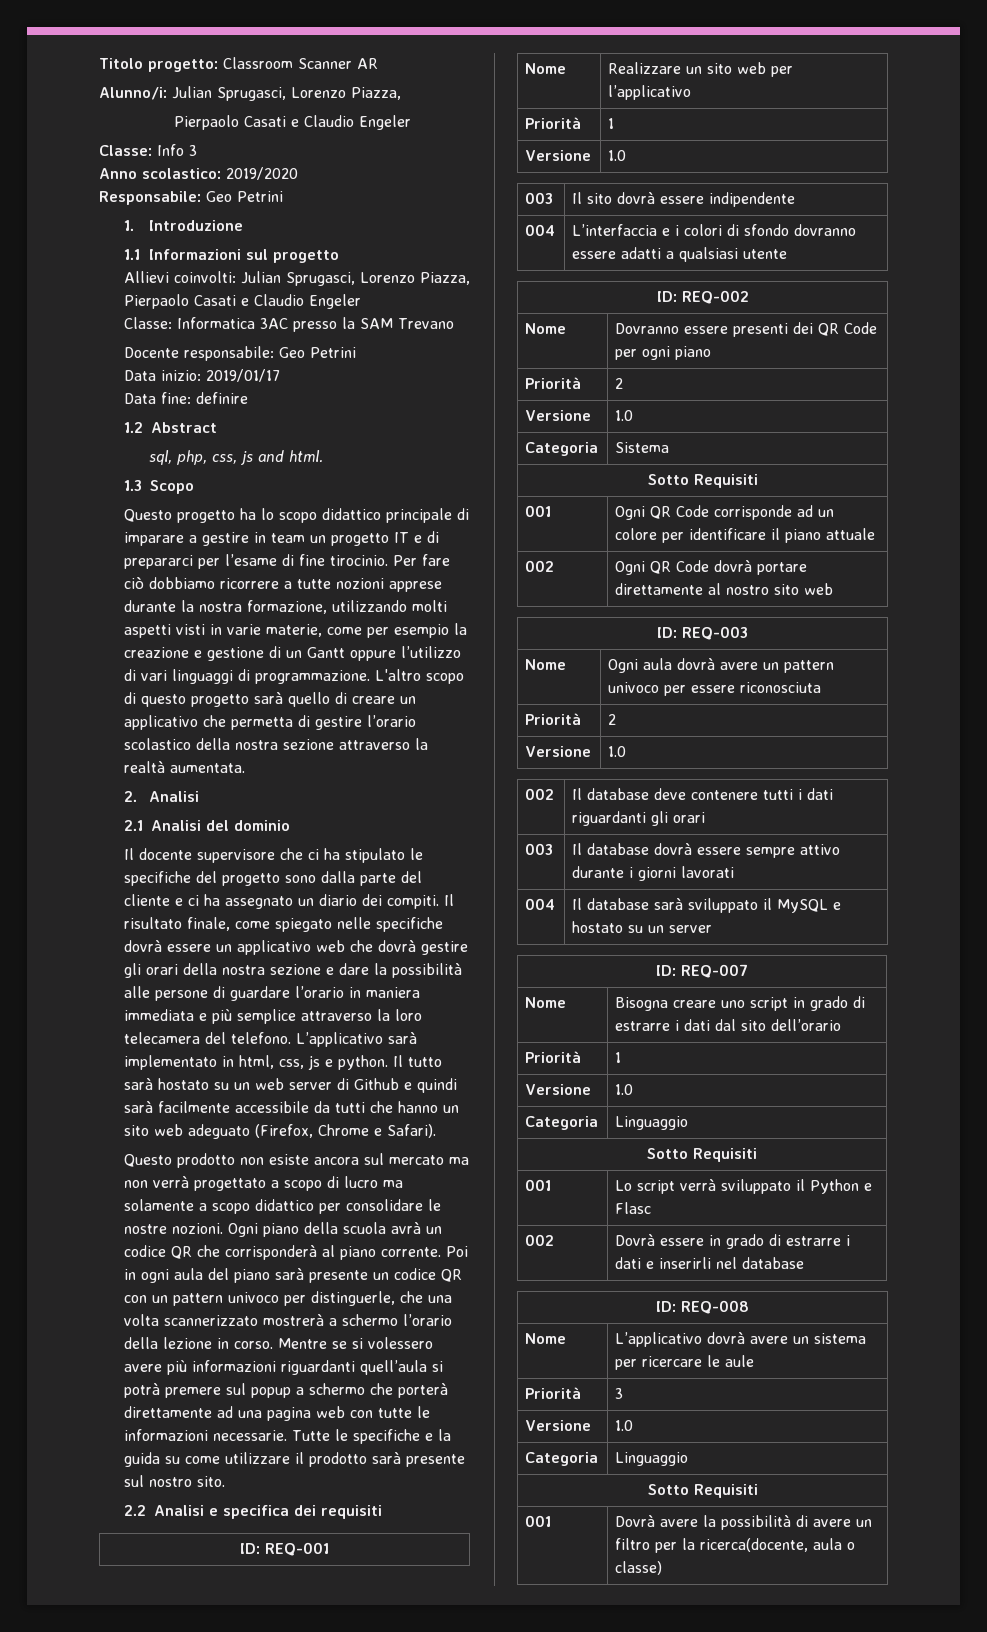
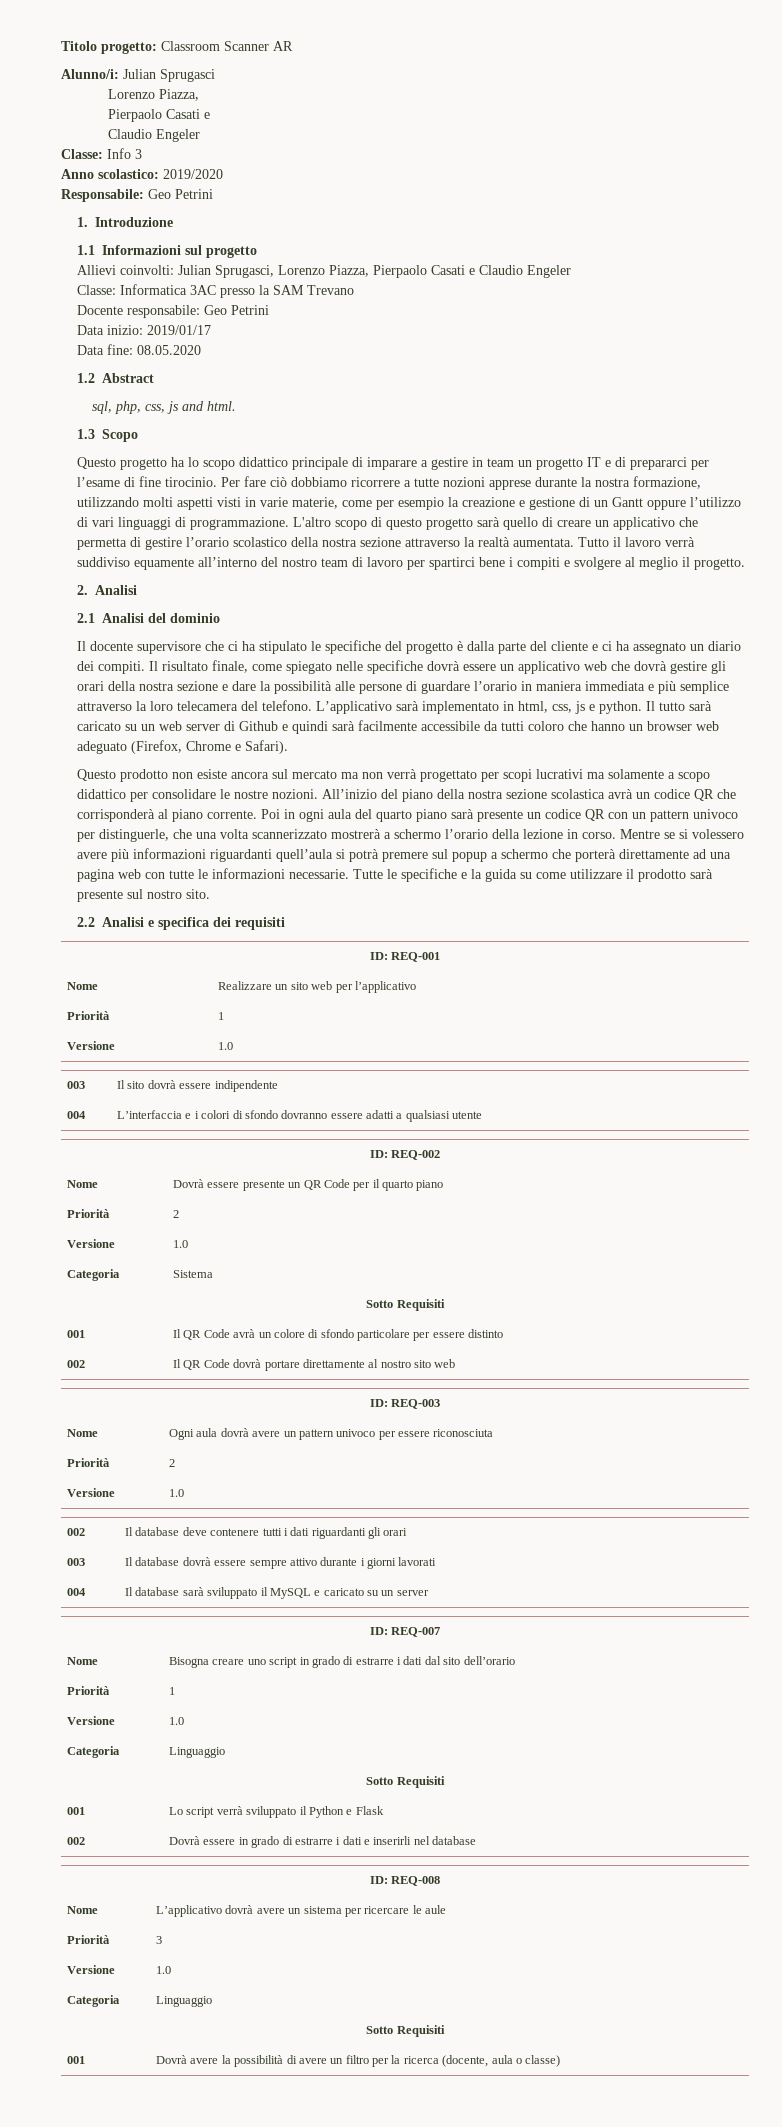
- Alunno/i: Julian Sprugasci, Lorenzo Piazza,
- Pierpaolo Casati e Claudio Engeler
+ Alunno/i: Julian Sprugasci
+ Lorenzo Piazza,
+ Pierpaolo Casati e
+ Claudio Engeler
- Data fine: definire
+ Data fine: 08.05.2020
+ Tutto il lavoro verrà suddiviso equamente all’interno del nostro team di lavoro per spartirci bene i compiti e svolgere al meglio il progetto.
- Il docente supervisore che ci ha stipulato le specifiche del progetto sono dalla parte del cliente e ci ha assegnato un diario dei compiti.
+ Il docente supervisore che ci ha stipulato le specifiche del progetto è dalla parte del cliente e ci ha assegnato un diario dei compiti.
- Il tutto sarà hostato su un web server di Github e quindi sarà facilmente accessibile da tutti che hanno un sito web adeguato (Firefox, Chrome e Safari).
+ Il tutto sarà caricato su un web server di Github e quindi sarà facilmente accessibile da tutti coloro che hanno un browser web adeguato (Firefox, Chrome e Safari).
- Questo prodotto non esiste ancora sul mercato ma non verrà progettato a scopo di lucro ma solamente a scopo didattico per consolidare le nostre nozioni.
+ Questo prodotto non esiste ancora sul mercato ma non verrà progettato per scopi lucrativi ma solamente a scopo didattico per consolidare le nostre nozioni.
- Ogni piano della scuola avrà un codice QR che corrisponderà al piano corrente.
+ All’inizio del piano della nostra sezione scolastica avrà un codice QR che corrisponderà al piano corrente.
- Poi in ogni aula del piano sarà presente un codice QR con un pattern univoco per distinguerle, che una volta scannerizzato mostrerà a schermo l’orario della lezione in corso.
+ Poi in ogni aula del quarto piano sarà presente un codice QR con un pattern univoco per distinguerle, che una volta scannerizzato mostrerà a schermo l’orario della lezione in corso.
- Nome | Dovranno essere presenti dei QR Code per ogni piano
+ Nome | Dovrà essere presente un QR Code per il quarto piano
- 001 | Ogni QR Code corrisponde ad un colore per identificare il piano attuale
- 002 | Ogni QR Code dovrà portare direttamente al nostro sito web
+ 001 | Il QR Code avrà un colore di sfondo particolare per essere distinto
+ 002 | Il QR Code dovrà portare direttamente al nostro sito web
- 004 | Il database sarà sviluppato il MySQL e hostato su un server
+ 004 | Il database sarà sviluppato il MySQL e caricato su un server
- 001 | Lo script verrà sviluppato il Python e Flasc
+ 001 | Lo script verrà sviluppato il Python e Flask
- 001 | Dovrà avere la possibilità di avere un filtro per la ricerca(docente, aula o classe)
+ 001 | Dovrà avere la possibilità di avere un filtro per la ricerca (docente, aula o classe)

